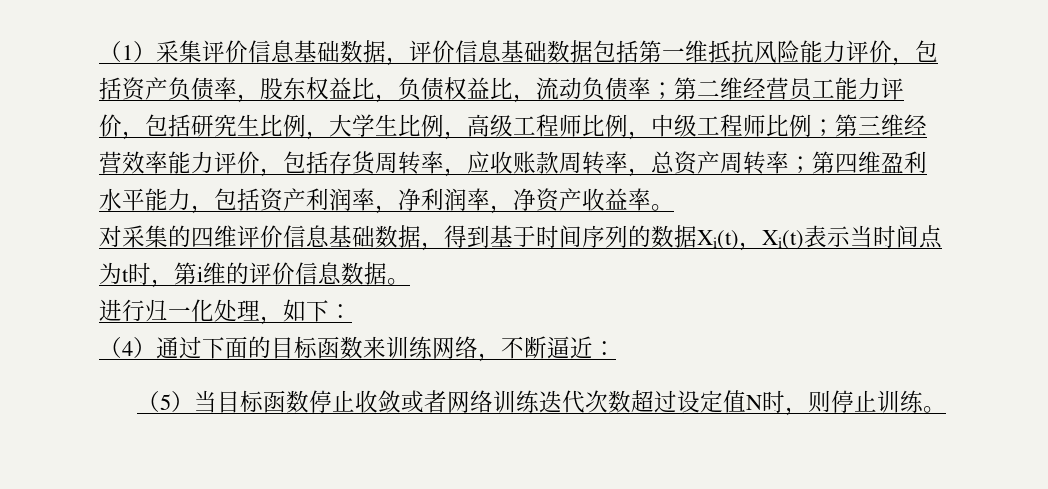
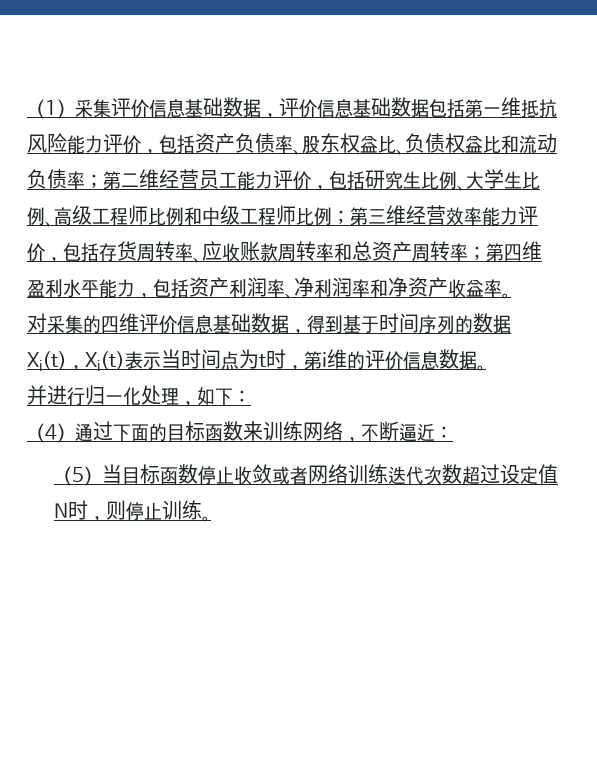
- （1）采集评价信息基础数据，评价信息基础数据包括第一维抵抗风险能力评价，包括资产负债率，股东权益比，负债权益比，流动负债率；
+ （1）采集评价信息基础数据，评价信息基础数据包括第一维抵抗风险能力评价，包括资产负债率、股东权益比、负债权益比和流动负债率；
- 第二维经营员工能力评价，包括研究生比例，大学生比例，高级工程师比例，中级工程师比例；
+ 第二维经营员工能力评价，包括研究生比例、大学生比例、高级工程师比例和中级工程师比例；
- 第三维经营效率能力评价，包括存货周转率，应收账款周转率，总资产周转率；
+ 第三维经营效率能力评价，包括存货周转率、应收账款周转率和总资产周转率；
- 第四维盈利水平能力，包括资产利润率，净利润率，净资产收益率。
+ 第四维盈利水平能力，包括资产利润率、净利润率和净资产收益率。
- 进行归一化处理，如下：
+ 并进行归一化处理，如下：

